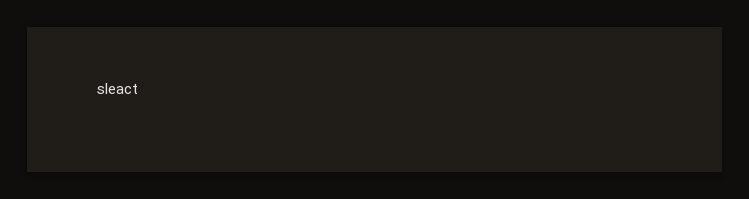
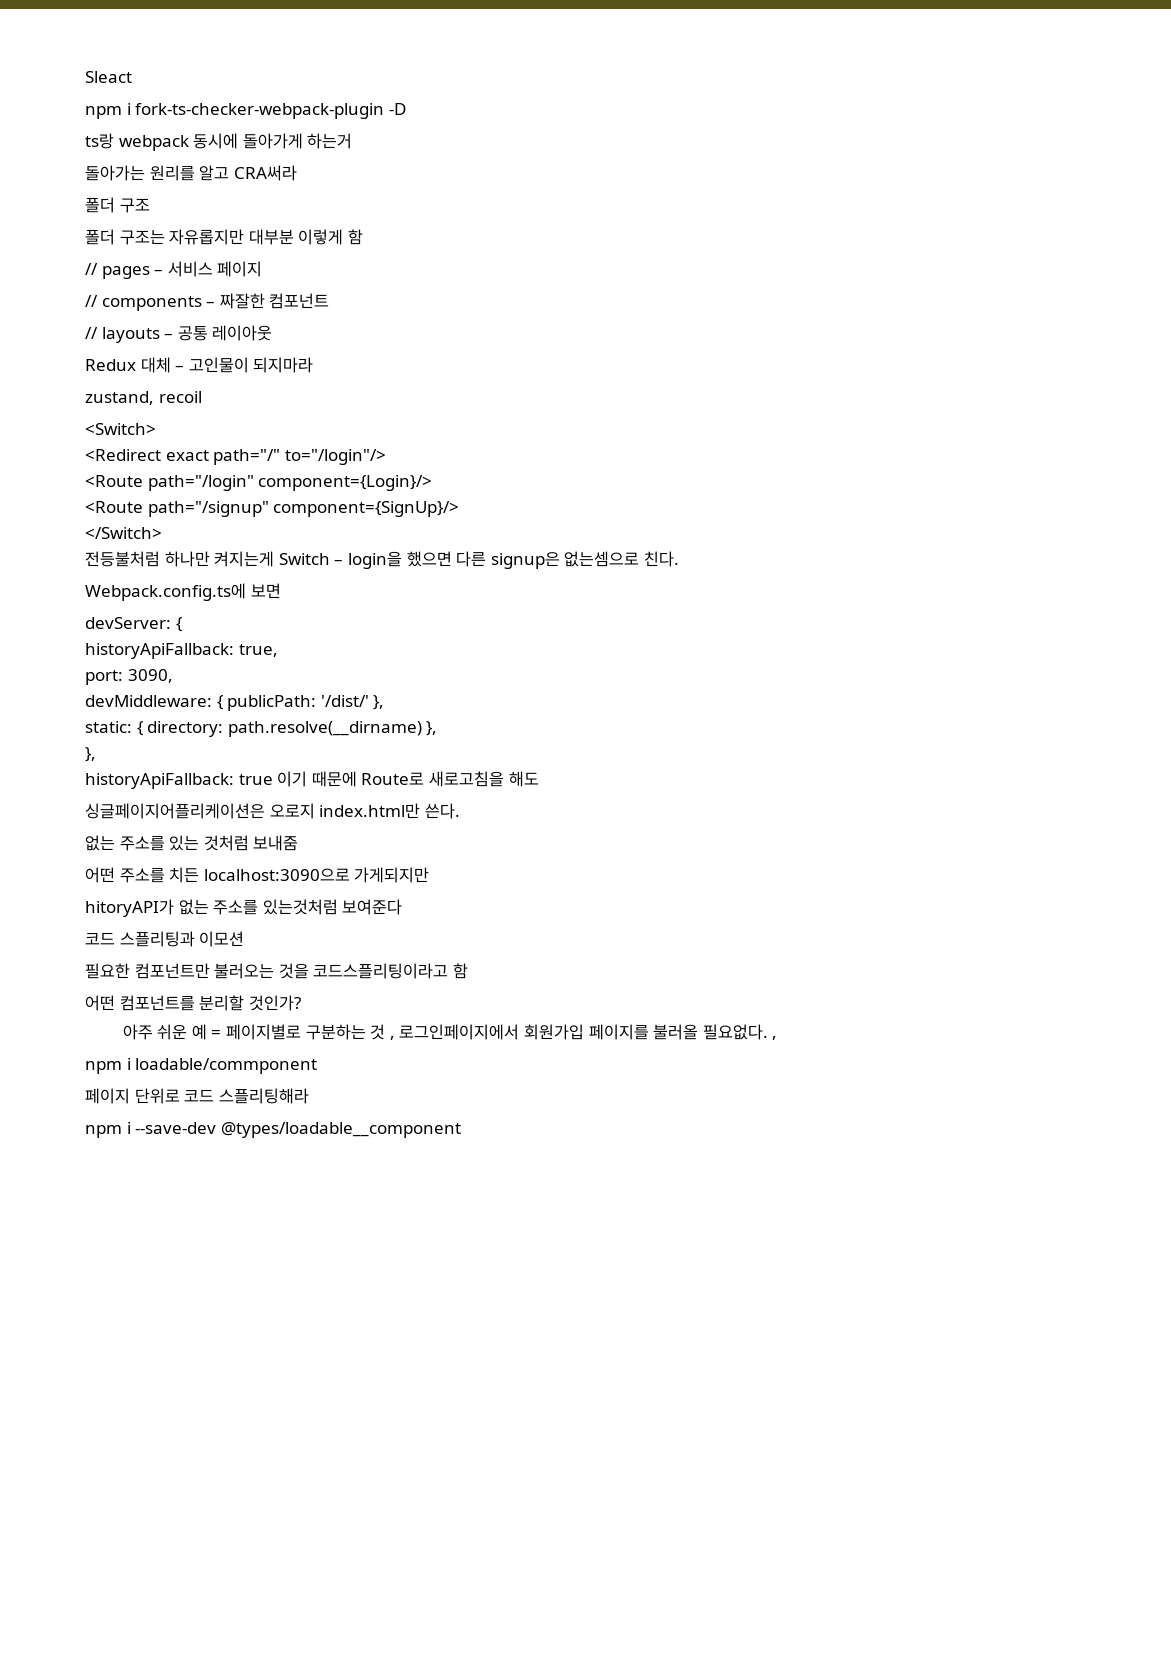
- sleact
+ Sleact
+ npm i fork-ts-checker-webpack-plugin -D
+ ts랑 webpack 동시에 돌아가게 하는거
+ 돌아가는 원리를 알고 CRA써라
+ 폴더 구조
+ 폴더 구조는 자유롭지만 대부분 이렇게 함
+ // pages – 서비스 페이지
+ // components – 짜잘한 컴포넌트
+ // layouts – 공통 레이아웃
+ Redux 대체 – 고인물이 되지마라
+ zustand, recoil
+ <Switch>
+ <Redirect exact path="/" to="/login"/>
+ <Route path="/login" component={Login}/>
+ <Route path="/signup" component={SignUp}/>
+ </Switch>
+ 전등불처럼 하나만 켜지는게 Switch – login을 했으면 다른 signup은 없는셈으로 친다.
+ Webpack.config.ts에 보면
+ devServer: {
+ historyApiFallback: true,
+ port: 3090,
+ devMiddleware: { publicPath: '/dist/' },
+ static: { directory: path.resolve(__dirname) },
+ },
+ historyApiFallback: true 이기 때문에 Route로 새로고침을 해도
+ 싱글페이지어플리케이션은 오로지 index.html만 쓴다.
+ 없는 주소를 있는 것처럼 보내줌
+ 어떤 주소를 치든 localhost:3090으로 가게되지만
+ hitoryAPI가 없는 주소를 있는것처럼 보여준다
+ 코드 스플리팅과 이모션
+ 필요한 컴포넌트만 불러오는 것을 코드스플리팅이라고 함
+ 어떤 컴포넌트를 분리할 것인가?
+ 아주 쉬운 예 = 페이지별로 구분하는 것 , 로그인페이지에서 회원가입 페이지를 불러올 필요없다. ,
+ npm i loadable/commponent
+ 페이지 단위로 코드 스플리팅해라
+ npm i --save-dev @types/loadable__component

